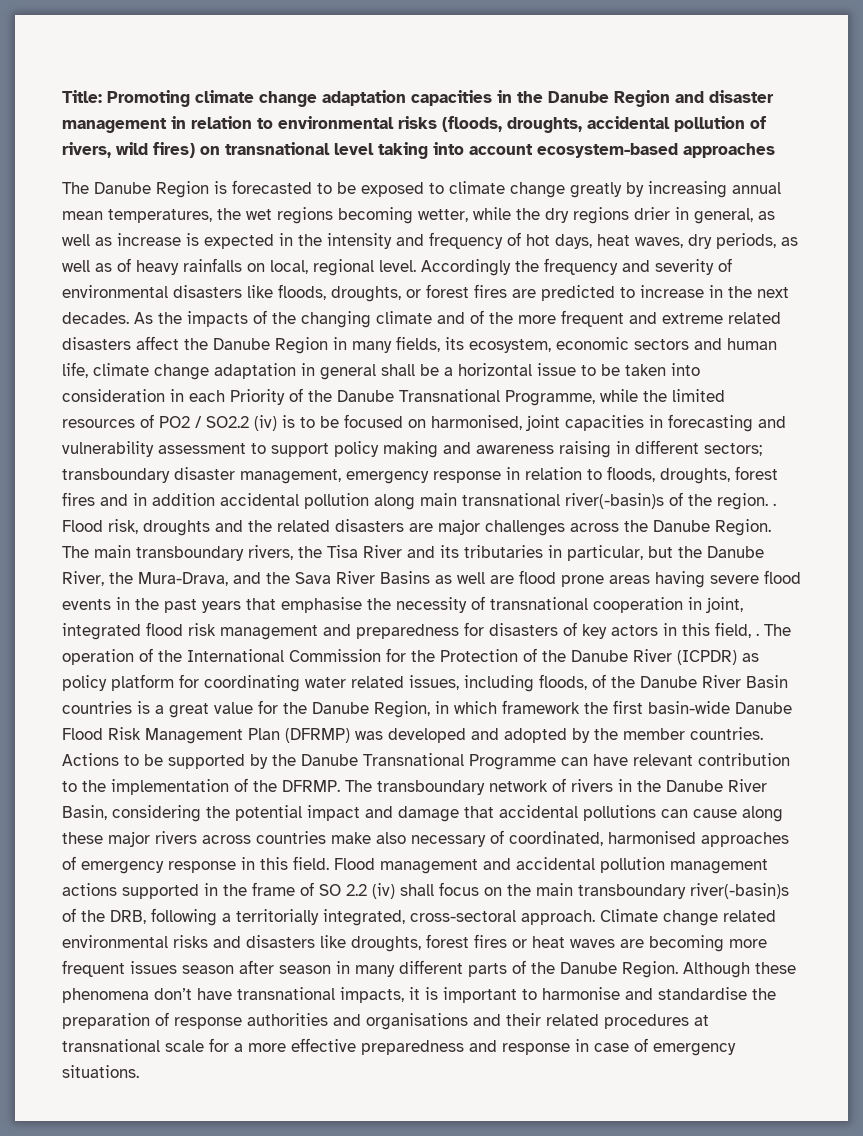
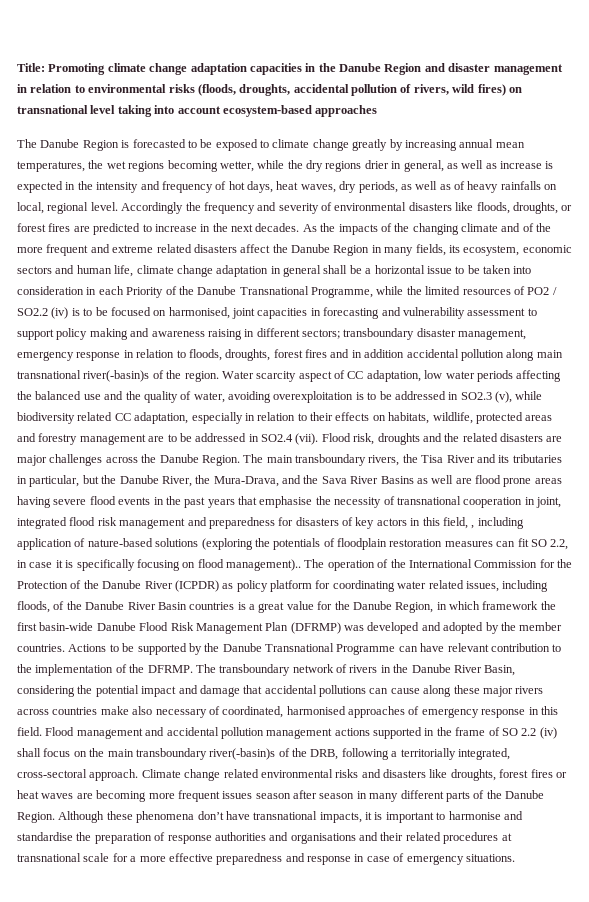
- transboundary disaster management, emergency response in relation to floods, droughts, forest fires and in addition accidental pollution along main transnational river(-basin)s of the region. .
+ transboundary disaster management, emergency response in relation to floods, droughts, forest fires and in addition accidental pollution along main transnational river(-basin)s of the region. Water scarcity aspect of CC adaptation, low water periods affecting the balanced use and the quality of water, avoiding overexploitation is to be addressed in SO2.3 (v), while biodiversity related CC adaptation, especially in relation to their effects on habitats, wildlife, protected areas and forestry management are to be addressed in SO2.4 (vii).
- The main transboundary rivers, the Tisa River and its tributaries in particular, but the Danube River, the Mura-Drava, and the Sava River Basins as well are flood prone areas having severe flood events in the past years that emphasise the necessity of transnational cooperation in joint, integrated flood risk management and preparedness for disasters of key actors in this field, .
+ The main transboundary rivers, the Tisa River and its tributaries in particular, but the Danube River, the Mura-Drava, and the Sava River Basins as well are flood prone areas having severe flood events in the past years that emphasise the necessity of transnational cooperation in joint, integrated flood risk management and preparedness for disasters of key actors in this field, , including application of nature-based solutions (exploring the potentials of floodplain restoration measures can fit SO 2.2, in case it is specifically focusing on flood management)..

